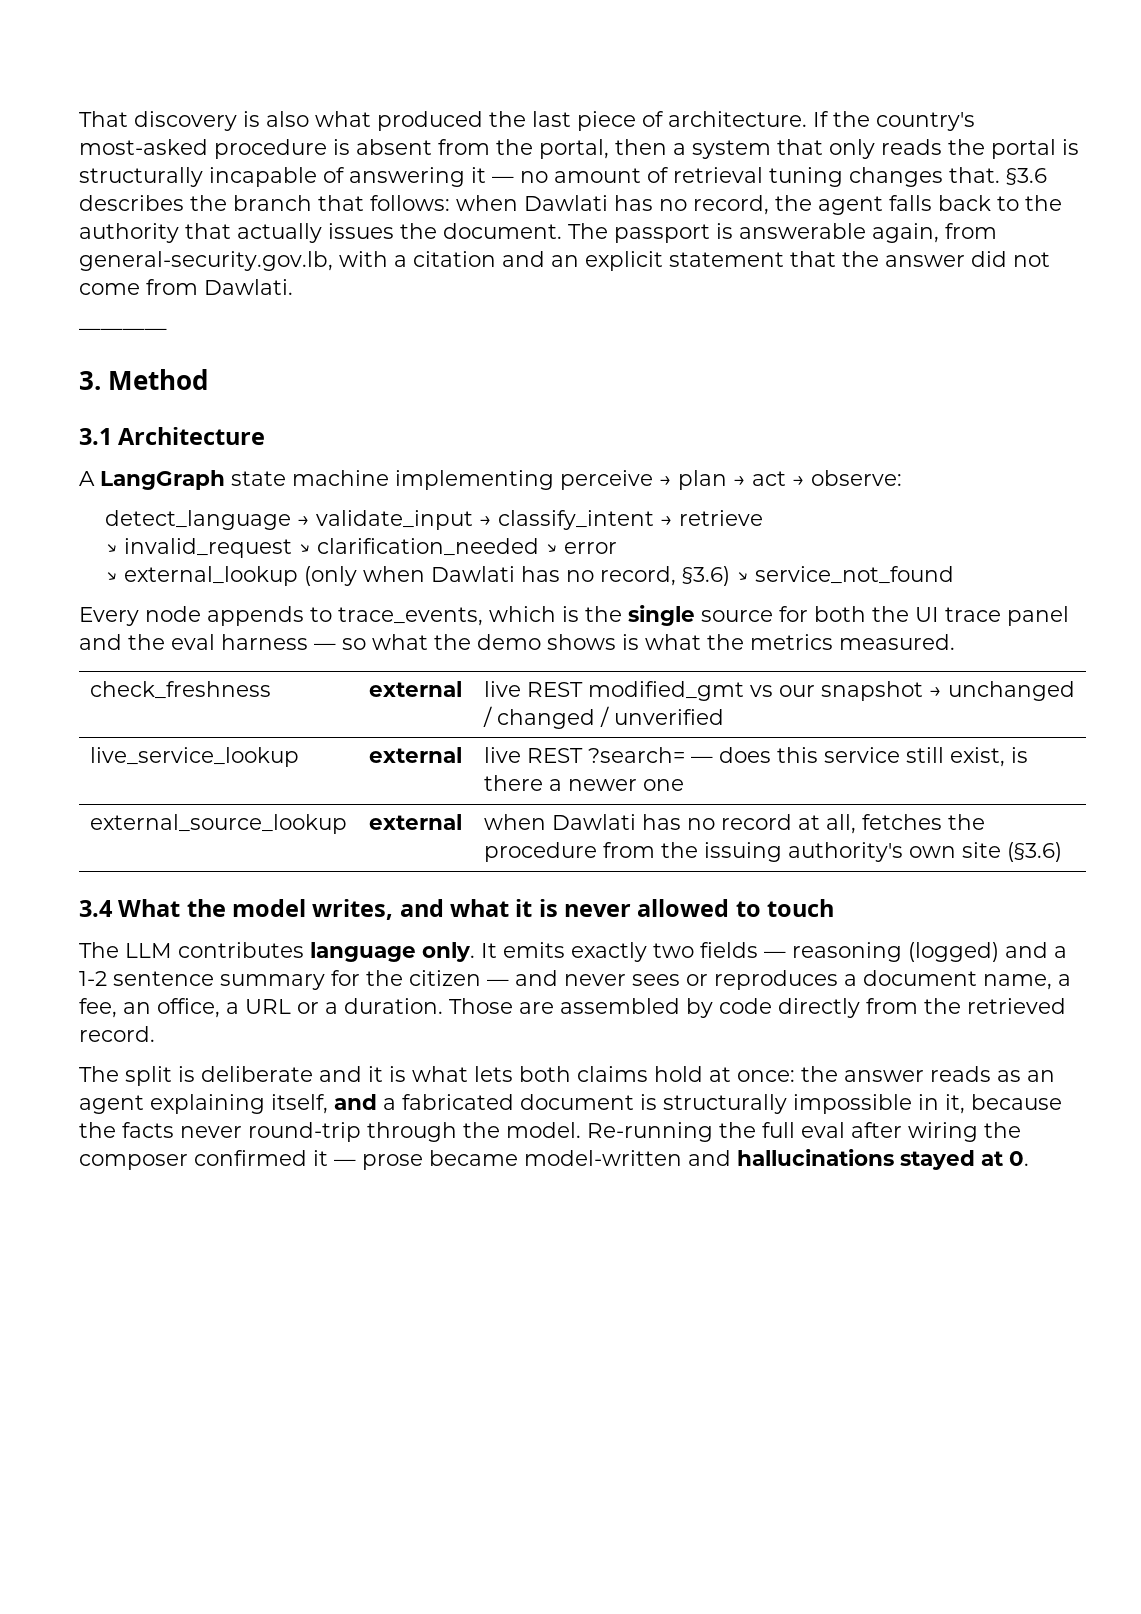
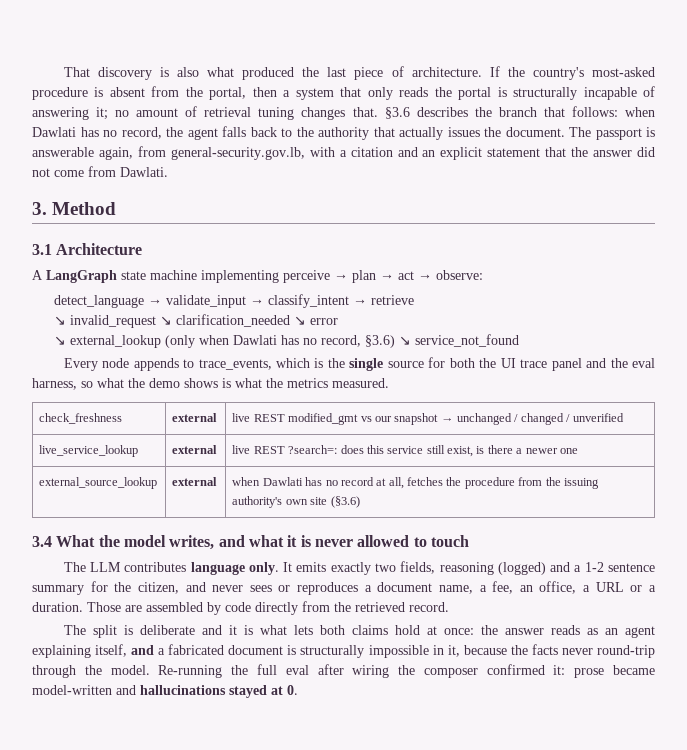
- If the country's most-asked procedure is absent from the portal, then a system that only reads the portal is structurally incapable of answering it — no amount of retrieval tuning changes that.
+ If the country's most-asked procedure is absent from the portal, then a system that only reads the portal is structurally incapable of answering it; no amount of retrieval tuning changes that.
- ――――
- Every node appends to trace_events, which is the single source for both the UI trace panel and the eval harness — so what the demo shows is what the metrics measured.
+ Every node appends to trace_events, which is the single source for both the UI trace panel and the eval harness, so what the demo shows is what the metrics measured.
- live_service_lookup | external | live REST ?search= — does this service still exist, is there a newer one
+ live_service_lookup | external | live REST ?search=: does this service still exist, is there a newer one
- It emits exactly two fields — reasoning (logged) and a 1-2 sentence summary for the citizen — and never sees or reproduces a document name, a fee, an office, a URL or a duration.
+ It emits exactly two fields, reasoning (logged) and a 1-2 sentence summary for the citizen, and never sees or reproduces a document name, a fee, an office, a URL or a duration.
- Re-running the full eval after wiring the composer confirmed it — prose became model-written and hallucinations stayed at 0.
+ Re-running the full eval after wiring the composer confirmed it: prose became model-written and hallucinations stayed at 0.

